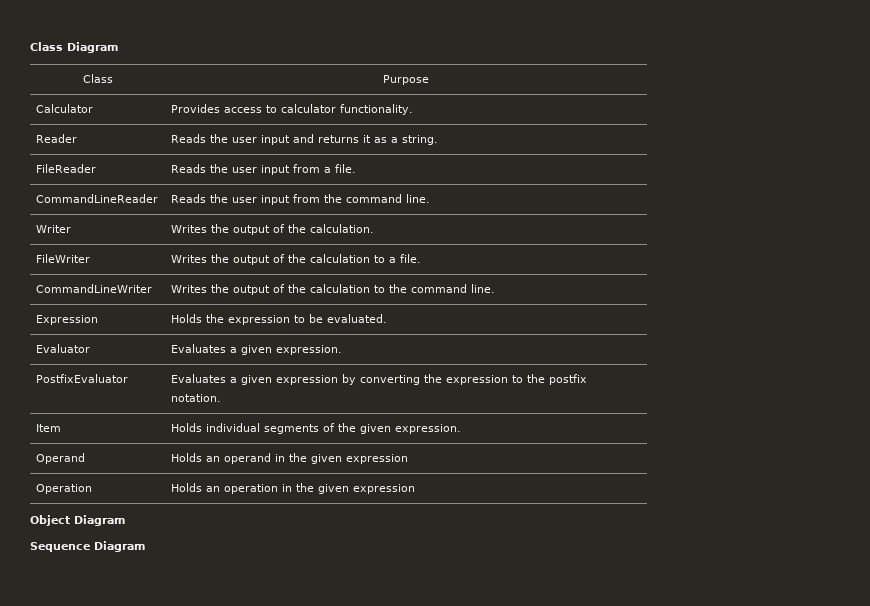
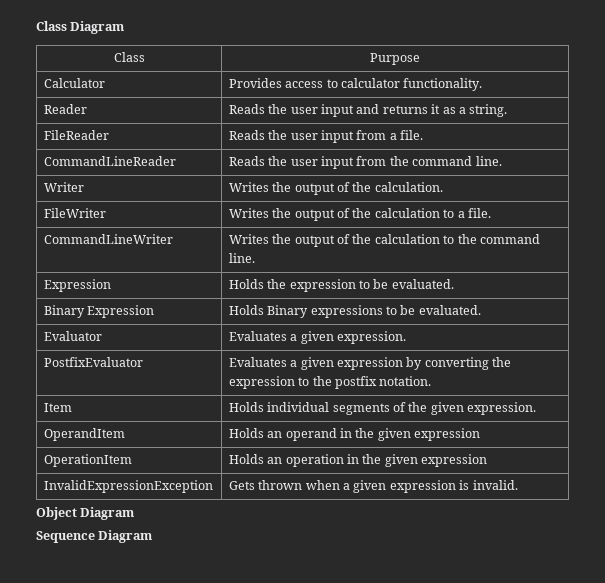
+ Binary Expression | Holds Binary expressions to be evaluated.
- Operand | Holds an operand in the given expression
+ OperandItem | Holds an operand in the given expression
- Operation | Holds an operation in the given expression
+ OperationItem | Holds an operation in the given expression
+ InvalidExpressionException | Gets thrown when a given expression is invalid.

